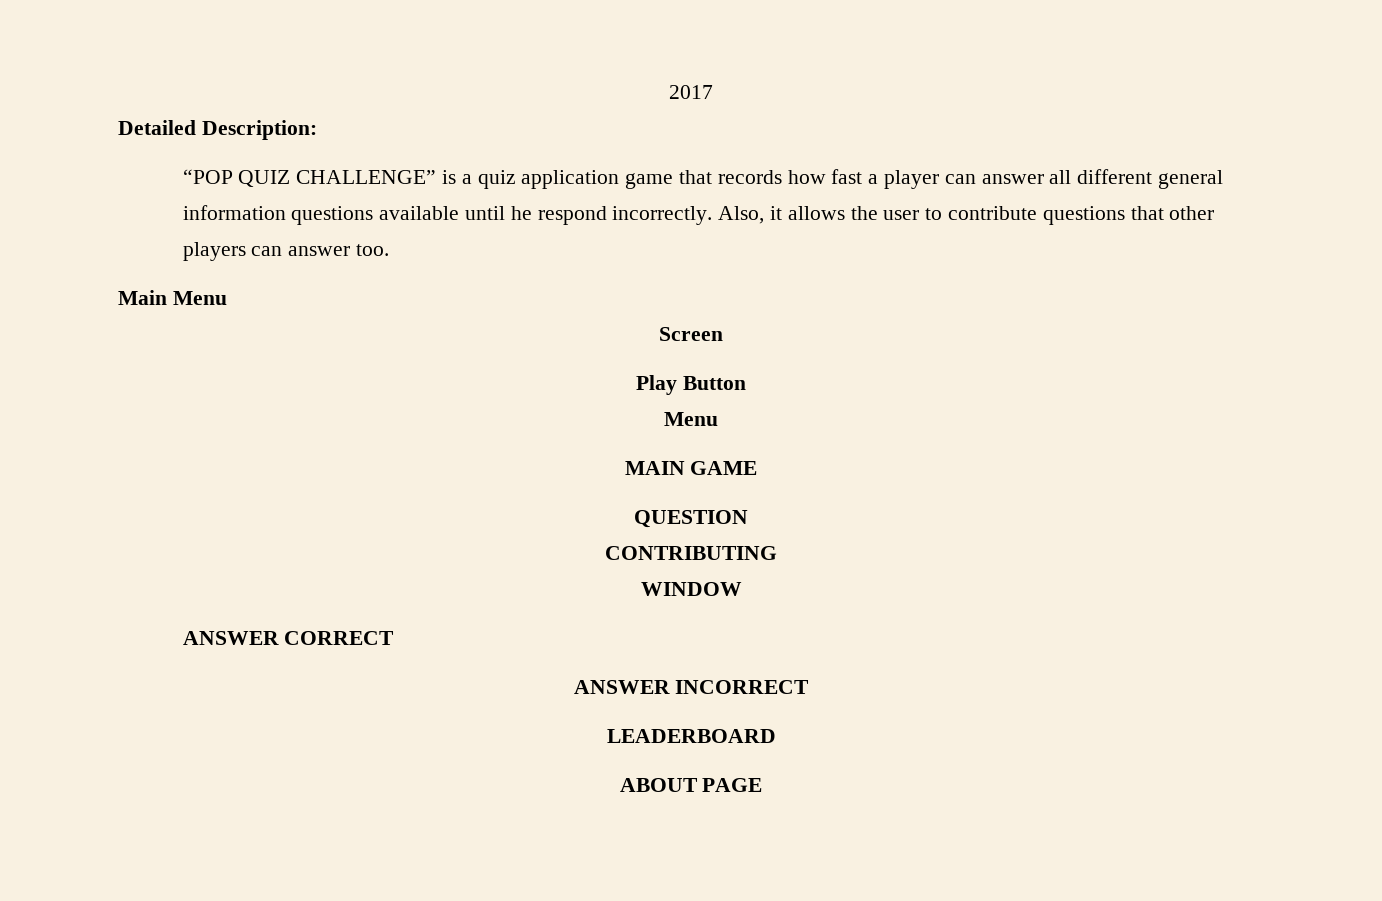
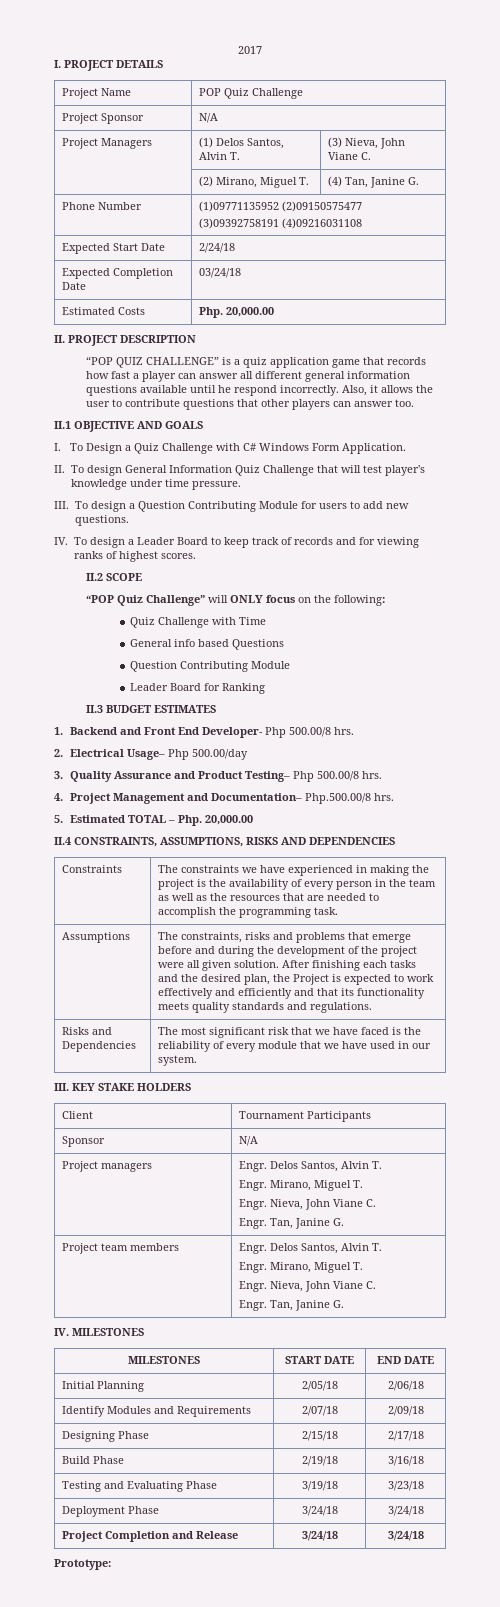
- Detailed Description:
+ I. PROJECT DETAILS
+ Project Name | POP Quiz Challenge
+ Project Sponsor | N/A
+ Project Managers | (1) Delos Santos, Alvin T. | (3) Nieva, John Viane C.
+ | (2) Mirano, Miguel T. | (4) Tan, Janine G.
+ Phone Number | (1)09771135952 (2)09150575477
+ (3)09392758191 (4)09216031108
+ Expected Start Date | 2/24/18
+ Expected Completion Date | 03/24/18
+ Estimated Costs | Php. 20,000.00
+ II. PROJECT DESCRIPTION
- Main Menu
- Screen
- Play Button
- Menu
- MAIN GAME
- QUESTION
- CONTRIBUTING
- WINDOW
- ANSWER CORRECT
- ANSWER INCORRECT
- LEADERBOARD
- ABOUT PAGE
+ II.1 OBJECTIVE AND GOALS
+ I. To Design a Quiz Challenge with C# Windows Form Application.
+ II. To design General Information Quiz Challenge that will test player's knowledge under time pressure.
+ III. To design a Question Contributing Module for users to add new questions.
+ IV. To design a Leader Board to keep track of records and for viewing ranks of highest scores.
+ II.2 SCOPE
+ “POP Quiz Challenge” will ONLY focus on the following:
+ Quiz Challenge with Time
+ General info based Questions
+ Question Contributing Module
+ Leader Board for Ranking
+ II.3 BUDGET ESTIMATES
+ 1. Backend and Front End Developer- Php 500.00/8 hrs.
+ 2. Electrical Usage– Php 500.00/day
+ 3. Quality Assurance and Product Testing– Php 500.00/8 hrs.
+ 4. Project Management and Documentation– Php.500.00/8 hrs.
+ 5. Estimated TOTAL – Php. 20,000.00
+ II.4 CONSTRAINTS, ASSUMPTIONS, RISKS AND DEPENDENCIES
+ Constraints | The constraints we have experienced in making the project is the availability of every person in the team as well as the resources that are needed to accomplish the programming task.
+ Assumptions | The constraints, risks and problems that emerge before and during the development of the project were all given solution. After finishing each tasks and the desired plan, the Project is expected to work effectively and efficiently and that its functionality meets quality standards and regulations.
+ Risks and Dependencies | The most significant risk that we have faced is the reliability of every module that we have used in our system.
+ III. KEY STAKE HOLDERS
+ Client | Tournament Participants
+ Sponsor | N/A
+ Project managers | Engr. Delos Santos, Alvin T.
+ Engr. Mirano, Miguel T.
+ Engr. Nieva, John Viane C.
+ Engr. Tan, Janine G.
+ Project team members | Engr. Delos Santos, Alvin T.
+ Engr. Mirano, Miguel T.
+ Engr. Nieva, John Viane C.
+ Engr. Tan, Janine G.
+ IV. MILESTONES
+ MILESTONES | START DATE | END DATE
+ Initial Planning | 2/05/18 | 2/06/18
+ Identify Modules and Requirements | 2/07/18 | 2/09/18
+ Designing Phase | 2/15/18 | 2/17/18
+ Build Phase | 2/19/18 | 3/16/18
+ Testing and Evaluating Phase | 3/19/18 | 3/23/18
+ Deployment Phase | 3/24/18 | 3/24/18
+ Project Completion and Release | 3/24/18 | 3/24/18
+ Prototype:

